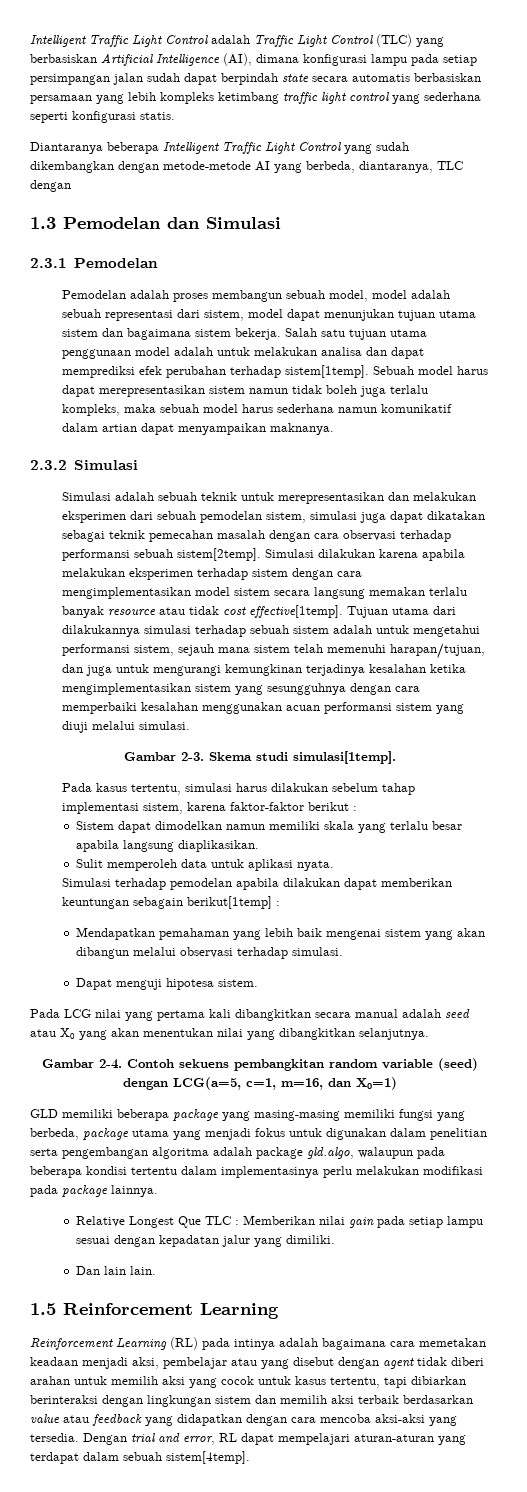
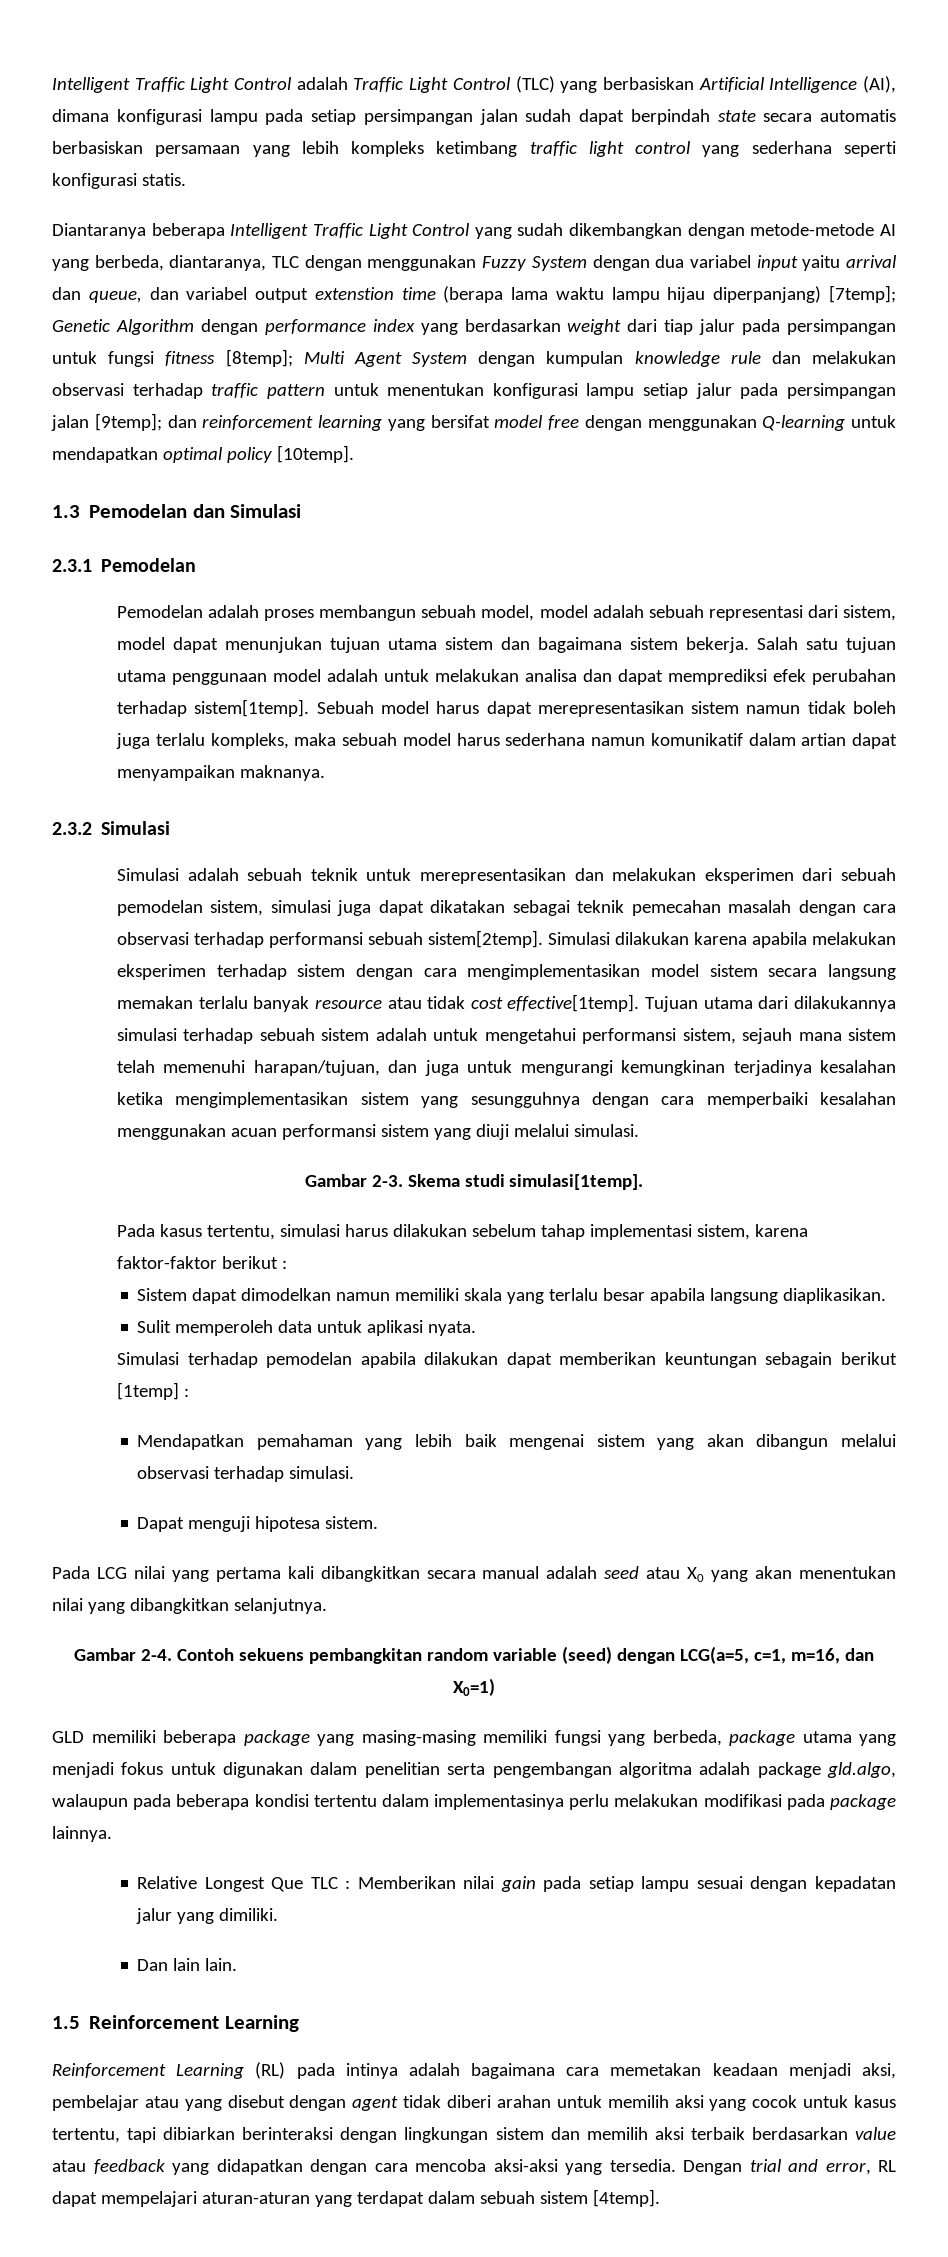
- Diantaranya beberapa Intelligent Traffic Light Control yang sudah dikembangkan dengan metode-metode AI yang berbeda, diantaranya, TLC dengan
+ Diantaranya beberapa Intelligent Traffic Light Control yang sudah dikembangkan dengan metode-metode AI yang berbeda, diantaranya, TLC dengan menggunakan Fuzzy System dengan dua variabel input yaitu arrival dan queue, dan variabel output extenstion time (berapa lama waktu lampu hijau diperpanjang) [7temp]; Genetic Algorithm dengan performance index yang berdasarkan weight dari tiap jalur pada persimpangan untuk fungsi fitness [8temp]; Multi Agent System dengan kumpulan knowledge rule dan melakukan observasi terhadap traffic pattern untuk menentukan konfigurasi lampu setiap jalur pada persimpangan jalan [9temp]; dan reinforcement learning yang bersifat model free dengan menggunakan Q-learning untuk mendapatkan optimal policy [10temp].
- Simulasi terhadap pemodelan apabila dilakukan dapat memberikan keuntungan sebagain berikut[1temp] :
+ Simulasi terhadap pemodelan apabila dilakukan dapat memberikan keuntungan sebagain berikut [1temp] :
- Dengan trial and error, RL dapat mempelajari aturan-aturan yang terdapat dalam sebuah sistem[4temp].
+ Dengan trial and error, RL dapat mempelajari aturan-aturan yang terdapat dalam sebuah sistem [4temp].

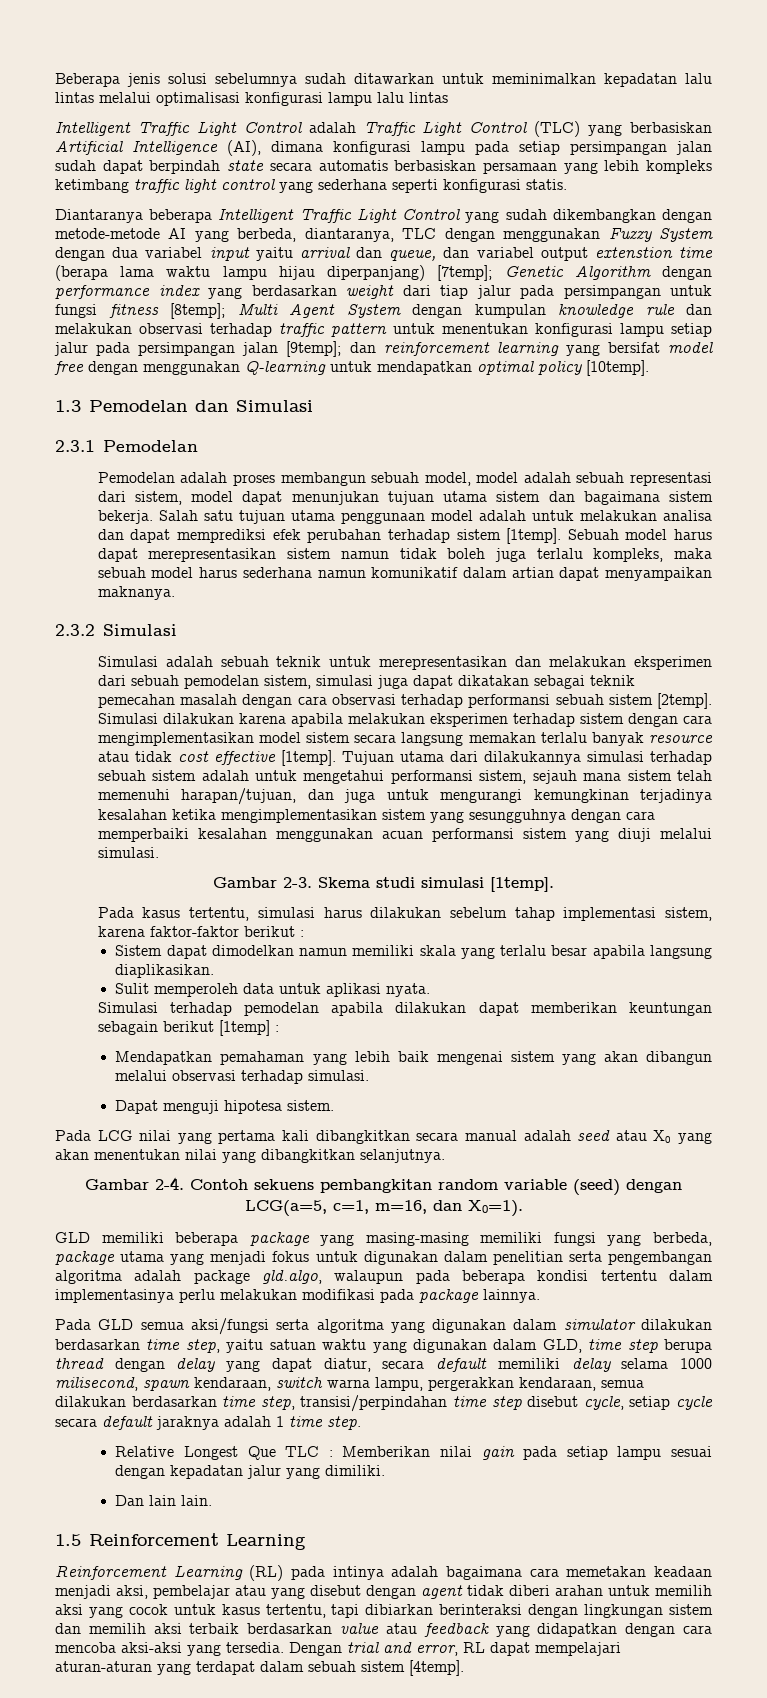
+ Beberapa jenis solusi sebelumnya sudah ditawarkan untuk meminimalkan kepadatan lalu lintas melalui optimalisasi konfigurasi lampu lalu lintas
- Salah satu tujuan utama penggunaan model adalah untuk melakukan analisa dan dapat memprediksi efek perubahan terhadap sistem[1temp].
+ Salah satu tujuan utama penggunaan model adalah untuk melakukan analisa dan dapat memprediksi efek perubahan terhadap sistem [1temp].
- Simulasi adalah sebuah teknik untuk merepresentasikan dan melakukan eksperimen dari sebuah pemodelan sistem, simulasi juga dapat dikatakan sebagai teknik pemecahan masalah dengan cara observasi terhadap performansi sebuah sistem[2temp].
+ Simulasi adalah sebuah teknik untuk merepresentasikan dan melakukan eksperimen dari sebuah pemodelan sistem, simulasi juga dapat dikatakan sebagai teknik pemecahan masalah dengan cara observasi terhadap performansi sebuah sistem [2temp].
- Simulasi dilakukan karena apabila melakukan eksperimen terhadap sistem dengan cara mengimplementasikan model sistem secara langsung memakan terlalu banyak resource atau tidak cost effective[1temp].
+ Simulasi dilakukan karena apabila melakukan eksperimen terhadap sistem dengan cara mengimplementasikan model sistem secara langsung memakan terlalu banyak resource atau tidak cost effective [1temp].
- Skema studi simulasi[1temp].
+ Skema studi simulasi [1temp].
- Contoh sekuens pembangkitan random variable (seed) dengan LCG(a=5, c=1, m=16, dan X0=1)
+ Contoh sekuens pembangkitan random variable (seed) dengan LCG(a=5, c=1, m=16, dan X0=1).
+ Pada GLD semua aksi/fungsi serta algoritma yang digunakan dalam simulator dilakukan berdasarkan time step, yaitu satuan waktu yang digunakan dalam GLD, time step berupa thread dengan delay yang dapat diatur, secara default memiliki delay selama 1000 milisecond, spawn kendaraan, switch warna lampu, pergerakkan kendaraan, semua dilakukan berdasarkan time step, transisi/perpindahan time step disebut cycle, setiap cycle secara default jaraknya adalah 1 time step.

